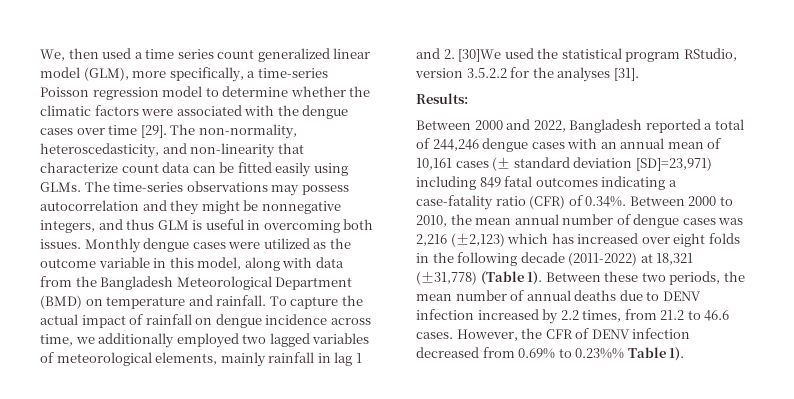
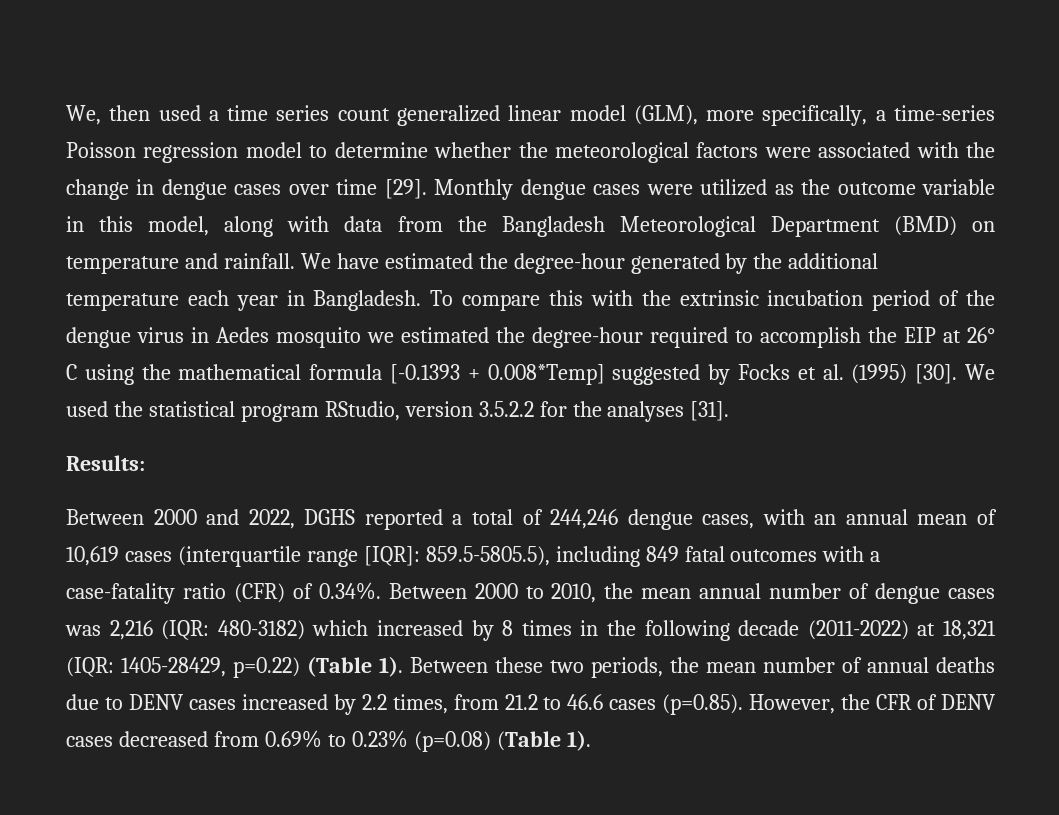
- We, then used a time series count generalized linear model (GLM), more specifically, a time-series Poisson regression model to determine whether the climatic factors were associated with the dengue cases over time [29].
+ We, then used a time series count generalized linear model (GLM), more specifically, a time-series Poisson regression model to determine whether the meteorological factors were associated with the change in dengue cases over time [29].
- The non-normality, heteroscedasticity, and non-linearity that characterize count data can be fitted easily using GLMs. The time-series observations may possess autocorrelation and they might be nonnegative integers, and thus GLM is useful in overcoming both issues.
- To capture the actual impact of rainfall on dengue incidence across time, we additionally employed two lagged variables of meteorological elements, mainly rainfall in lag 1 and 2. [30]We used the statistical program RStudio, version 3.5.2.2 for the analyses [31].
+ We have estimated the degree-hour generated by the additional temperature each year in Bangladesh. To compare this with the extrinsic incubation period of the dengue virus in Aedes mosquito we estimated the degree-hour required to accomplish the EIP at 26° C using the mathematical formula [-0.1393 + 0.008*Temp] suggested by Focks et al. (1995) [30]. We used the statistical program RStudio, version 3.5.2.2 for the analyses [31].
- Between 2000 and 2022, Bangladesh reported a total of 244,246 dengue cases with an annual mean of 10,161 cases (± standard deviation [SD]=23,971) including 849 fatal outcomes indicating a case-fatality ratio (CFR) of 0.34%. Between 2000 to 2010, the mean annual number of dengue cases was 2,216 (±2,123) which has increased over eight folds in the following decade (2011-2022) at 18,321 (±31,778) (Table 1).
+ Between 2000 and 2022, DGHS reported a total of 244,246 dengue cases, with an annual mean of 10,619 cases (interquartile range [IQR]: 859.5-5805.5), including 849 fatal outcomes with a case-fatality ratio (CFR) of 0.34%. Between 2000 to 2010, the mean annual number of dengue cases was 2,216 (IQR: 480-3182) which increased by 8 times in the following decade (2011-2022) at 18,321 (IQR: 1405-28429, p=0.22) (Table 1).
- Between these two periods, the mean number of annual deaths due to DENV infection increased by 2.2 times, from 21.2 to 46.6 cases. However, the CFR of DENV infection decreased from 0.69% to 0.23%% Table 1).
+ Between these two periods, the mean number of annual deaths due to DENV cases increased by 2.2 times, from 21.2 to 46.6 cases (p=0.85). However, the CFR of DENV cases decreased from 0.69% to 0.23% (p=0.08) (Table 1).

